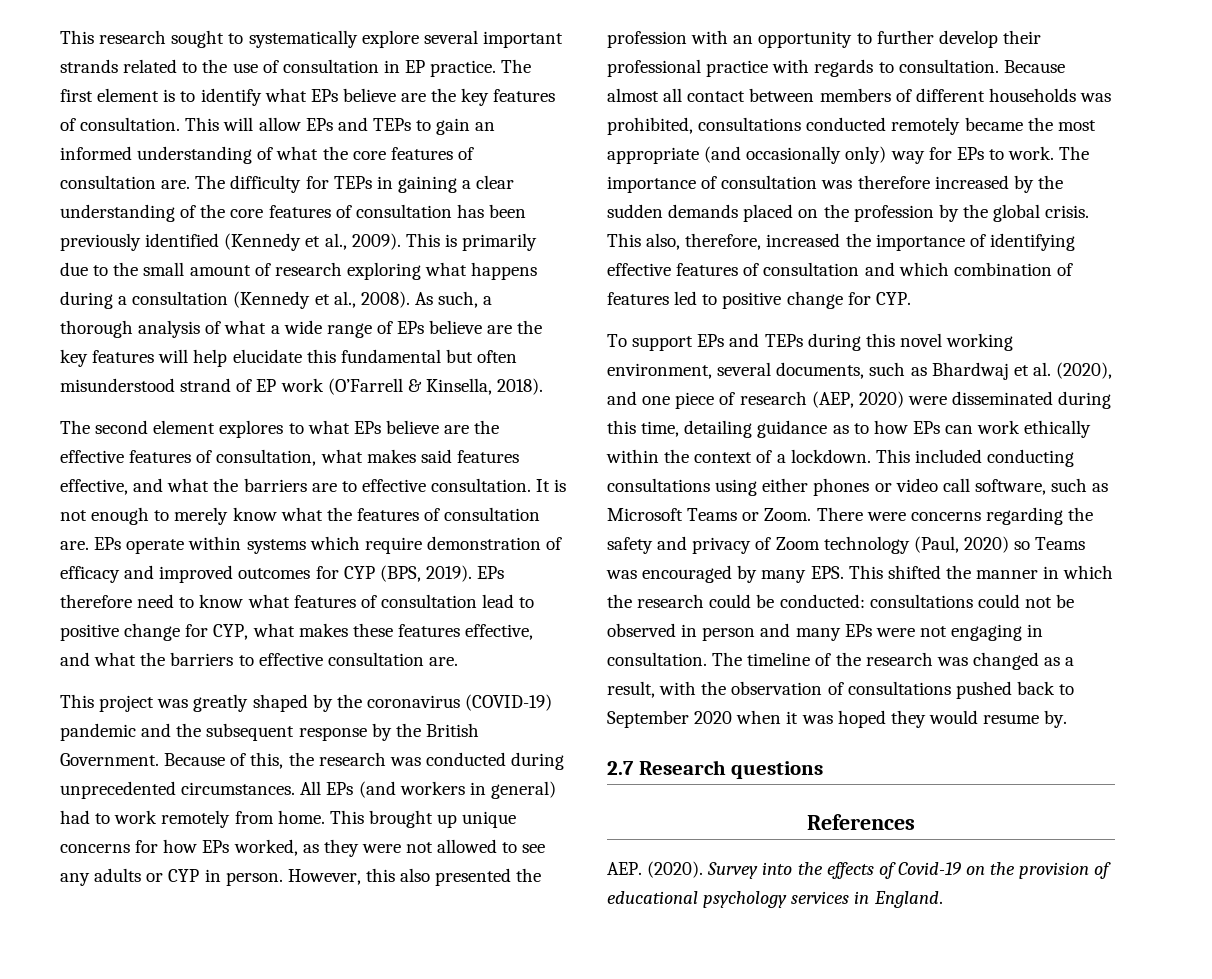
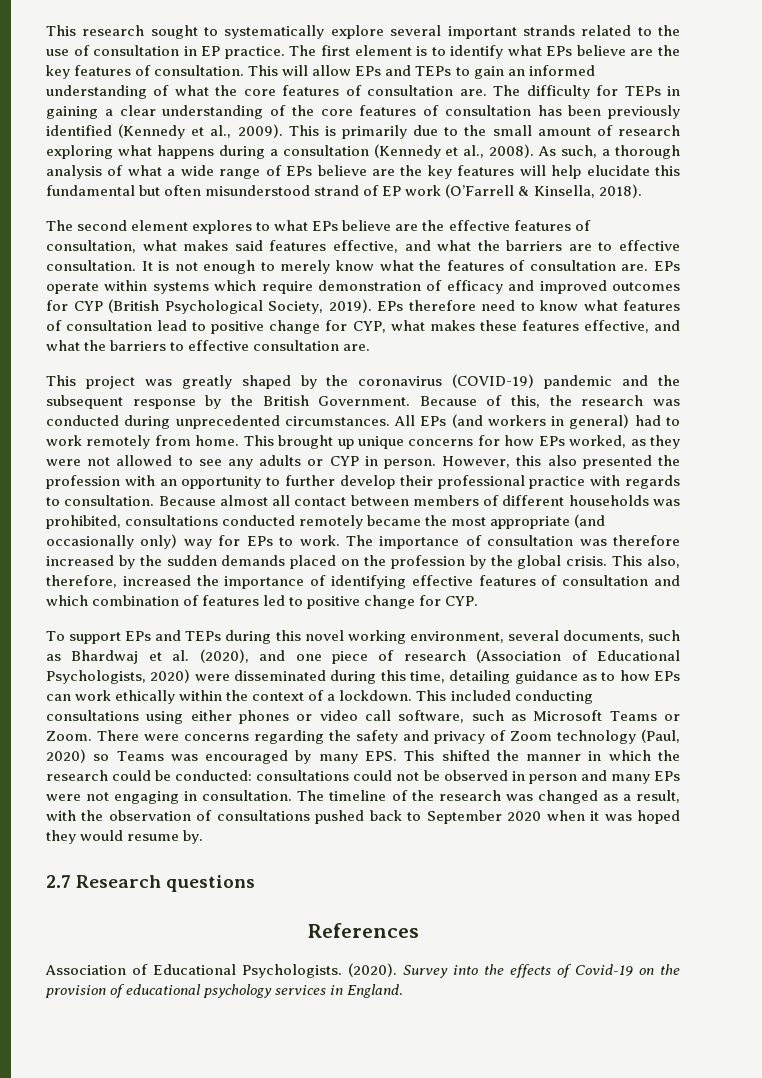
- EPs operate within systems which require demonstration of efficacy and improved outcomes for CYP (BPS, 2019).
+ EPs operate within systems which require demonstration of efficacy and improved outcomes for CYP (British Psychological Society, 2019).
- To support EPs and TEPs during this novel working environment, several documents, such as Bhardwaj et al. (2020), and one piece of research (AEP, 2020) were disseminated during this time, detailing guidance as to how EPs can work ethically within the context of a lockdown.
+ To support EPs and TEPs during this novel working environment, several documents, such as Bhardwaj et al. (2020), and one piece of research (Association of Educational Psychologists, 2020) were disseminated during this time, detailing guidance as to how EPs can work ethically within the context of a lockdown.
- AEP. (2020).
+ Association of Educational Psychologists. (2020).

